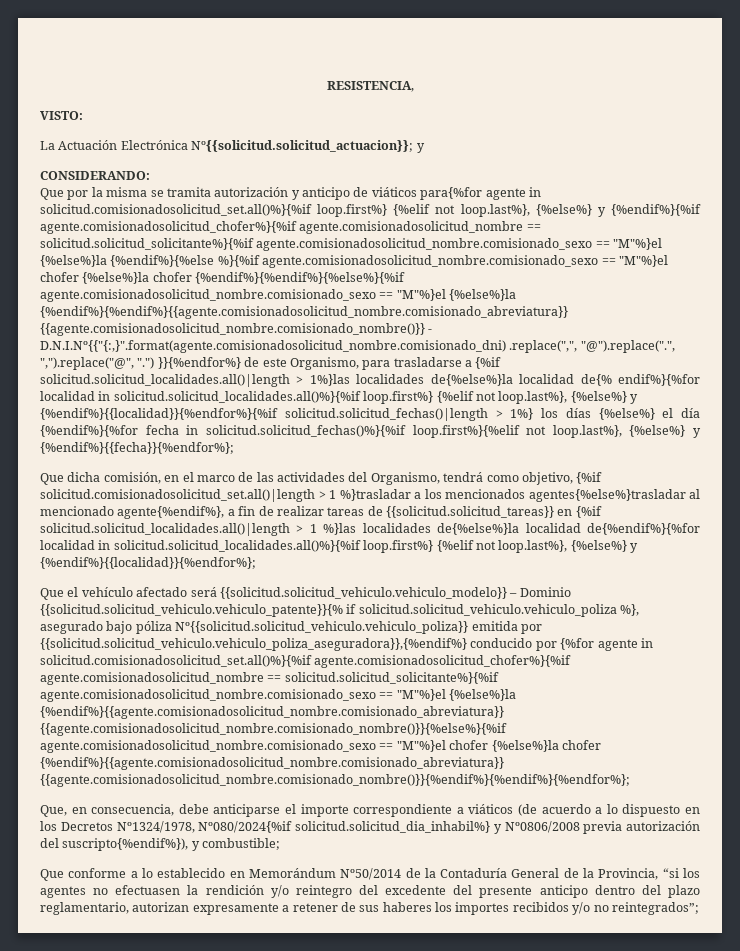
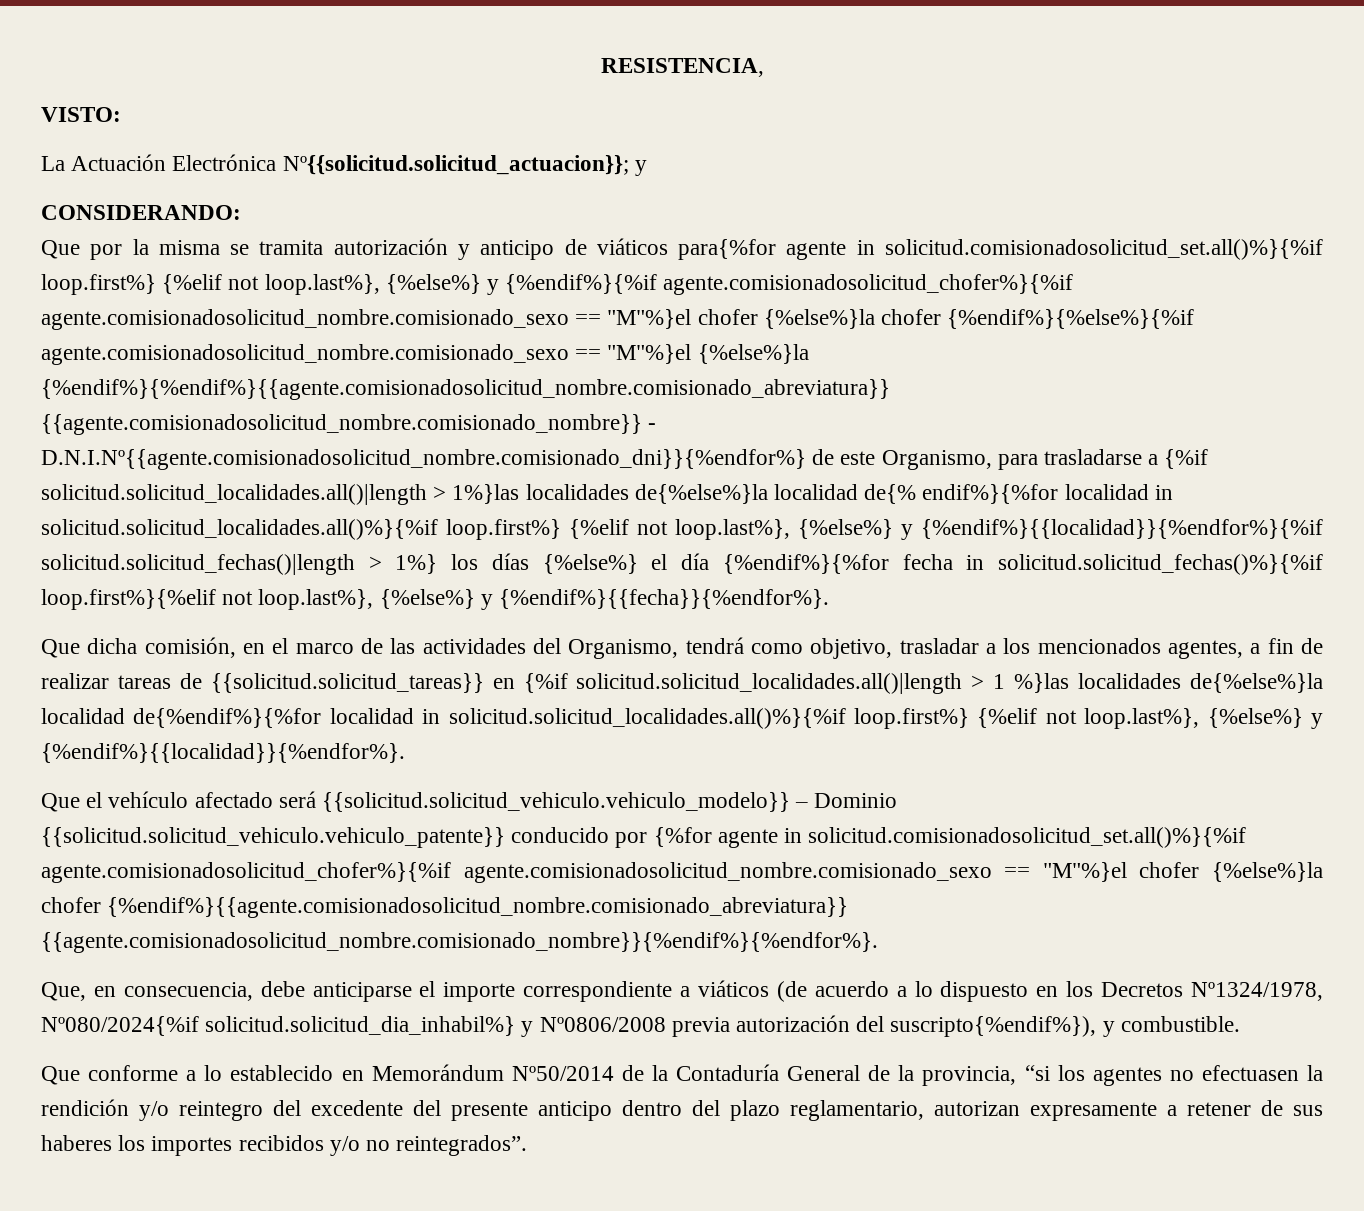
- Que por la misma se tramita autorización y anticipo de viáticos para{%for agente in solicitud.comisionadosolicitud_set.all()%}{%if loop.first%} {%elif not loop.last%}, {%else%} y {%endif%}{%if agente.comisionadosolicitud_chofer%}{%if agente.comisionadosolicitud_nombre == solicitud.solicitud_solicitante%}{%if agente.comisionadosolicitud_nombre.comisionado_sexo == "M"%}el {%else%}la {%endif%}{%else %}{%if agente.comisionadosolicitud_nombre.comisionado_sexo == "M"%}el chofer {%else%}la chofer {%endif%}{%endif%}{%else%}{%if agente.comisionadosolicitud_nombre.comisionado_sexo == "M"%}el {%else%}la {%endif%}{%endif%}{{agente.comisionadosolicitud_nombre.comisionado_abreviatura}} {{agente.comisionadosolicitud_nombre.comisionado_nombre()}} - D.N.I.Nº{{"{:,}".format(agente.comisionadosolicitud_nombre.comisionado_dni) .replace(",", "@").replace(".", ",").replace("@", ".") }}{%endfor%} de este Organismo, para trasladarse a {%if solicitud.solicitud_localidades.all()|length > 1%}las localidades de{%else%}la localidad de{% endif%}{%for localidad in solicitud.solicitud_localidades.all()%}{%if loop.first%} {%elif not loop.last%}, {%else%} y {%endif%}{{localidad}}{%endfor%}{%if solicitud.solicitud_fechas()|length > 1%} los días {%else%} el día {%endif%}{%for fecha in solicitud.solicitud_fechas()%}{%if loop.first%}{%elif not loop.last%}, {%else%} y {%endif%}{{fecha}}{%endfor%};
+ Que por la misma se tramita autorización y anticipo de viáticos para{%for agente in solicitud.comisionadosolicitud_set.all()%}{%if loop.first%} {%elif not loop.last%}, {%else%} y {%endif%}{%if agente.comisionadosolicitud_chofer%}{%if agente.comisionadosolicitud_nombre.comisionado_sexo == "M"%}el chofer {%else%}la chofer {%endif%}{%else%}{%if agente.comisionadosolicitud_nombre.comisionado_sexo == "M"%}el {%else%}la {%endif%}{%endif%}{{agente.comisionadosolicitud_nombre.comisionado_abreviatura}} {{agente.comisionadosolicitud_nombre.comisionado_nombre}} - D.N.I.Nº{{agente.comisionadosolicitud_nombre.comisionado_dni}}{%endfor%} de este Organismo, para trasladarse a {%if solicitud.solicitud_localidades.all()|length > 1%}las localidades de{%else%}la localidad de{% endif%}{%for localidad in solicitud.solicitud_localidades.all()%}{%if loop.first%} {%elif not loop.last%}, {%else%} y {%endif%}{{localidad}}{%endfor%}{%if solicitud.solicitud_fechas()|length > 1%} los días {%else%} el día {%endif%}{%for fecha in solicitud.solicitud_fechas()%}{%if loop.first%}{%elif not loop.last%}, {%else%} y {%endif%}{{fecha}}{%endfor%}.
- Que dicha comisión, en el marco de las actividades del Organismo, tendrá como objetivo, {%if solicitud.comisionadosolicitud_set.all()|length > 1 %}trasladar a los mencionados agentes{%else%}trasladar al mencionado agente{%endif%}, a fin de realizar tareas de {{solicitud.solicitud_tareas}} en {%if solicitud.solicitud_localidades.all()|length > 1 %}las localidades de{%else%}la localidad de{%endif%}{%for localidad in solicitud.solicitud_localidades.all()%}{%if loop.first%} {%elif not loop.last%}, {%else%} y {%endif%}{{localidad}}{%endfor%};
+ Que dicha comisión, en el marco de las actividades del Organismo, tendrá como objetivo, trasladar a los mencionados agentes, a fin de realizar tareas de {{solicitud.solicitud_tareas}} en {%if solicitud.solicitud_localidades.all()|length > 1 %}las localidades de{%else%}la localidad de{%endif%}{%for localidad in solicitud.solicitud_localidades.all()%}{%if loop.first%} {%elif not loop.last%}, {%else%} y {%endif%}{{localidad}}{%endfor%}.
- Que el vehículo afectado será {{solicitud.solicitud_vehiculo.vehiculo_modelo}} – Dominio {{solicitud.solicitud_vehiculo.vehiculo_patente}}{% if solicitud.solicitud_vehiculo.vehiculo_poliza %}, asegurado bajo póliza Nº{{solicitud.solicitud_vehiculo.vehiculo_poliza}} emitida por {{solicitud.solicitud_vehiculo.vehiculo_poliza_aseguradora}},{%endif%} conducido por {%for agente in solicitud.comisionadosolicitud_set.all()%}{%if agente.comisionadosolicitud_chofer%}{%if agente.comisionadosolicitud_nombre == solicitud.solicitud_solicitante%}{%if agente.comisionadosolicitud_nombre.comisionado_sexo == "M"%}el {%else%}la {%endif%}{{agente.comisionadosolicitud_nombre.comisionado_abreviatura}} {{agente.comisionadosolicitud_nombre.comisionado_nombre()}}{%else%}{%if agente.comisionadosolicitud_nombre.comisionado_sexo == "M"%}el chofer {%else%}la chofer {%endif%}{{agente.comisionadosolicitud_nombre.comisionado_abreviatura}} {{agente.comisionadosolicitud_nombre.comisionado_nombre()}}{%endif%}{%endif%}{%endfor%};
+ Que el vehículo afectado será {{solicitud.solicitud_vehiculo.vehiculo_modelo}} – Dominio {{solicitud.solicitud_vehiculo.vehiculo_patente}} conducido por {%for agente in solicitud.comisionadosolicitud_set.all()%}{%if agente.comisionadosolicitud_chofer%}{%if agente.comisionadosolicitud_nombre.comisionado_sexo == "M"%}el chofer {%else%}la chofer {%endif%}{{agente.comisionadosolicitud_nombre.comisionado_abreviatura}} {{agente.comisionadosolicitud_nombre.comisionado_nombre}}{%endif%}{%endfor%}.
- Que, en consecuencia, debe anticiparse el importe correspondiente a viáticos (de acuerdo a lo dispuesto en los Decretos Nº1324/1978, Nº080/2024{%if solicitud.solicitud_dia_inhabil%} y Nº0806/2008 previa autorización del suscripto{%endif%}), y combustible;
+ Que, en consecuencia, debe anticiparse el importe correspondiente a viáticos (de acuerdo a lo dispuesto en los Decretos Nº1324/1978, Nº080/2024{%if solicitud.solicitud_dia_inhabil%} y Nº0806/2008 previa autorización del suscripto{%endif%}), y combustible.
- Que conforme a lo establecido en Memorándum Nº50/2014 de la Contaduría General de la Provincia, “si los agentes no efectuasen la rendición y/o reintegro del excedente del presente anticipo dentro del plazo reglamentario, autorizan expresamente a retener de sus haberes los importes recibidos y/o no reintegrados”;
+ Que conforme a lo establecido en Memorándum Nº50/2014 de la Contaduría General de la provincia, “si los agentes no efectuasen la rendición y/o reintegro del excedente del presente anticipo dentro del plazo reglamentario, autorizan expresamente a retener de sus haberes los importes recibidos y/o no reintegrados”.

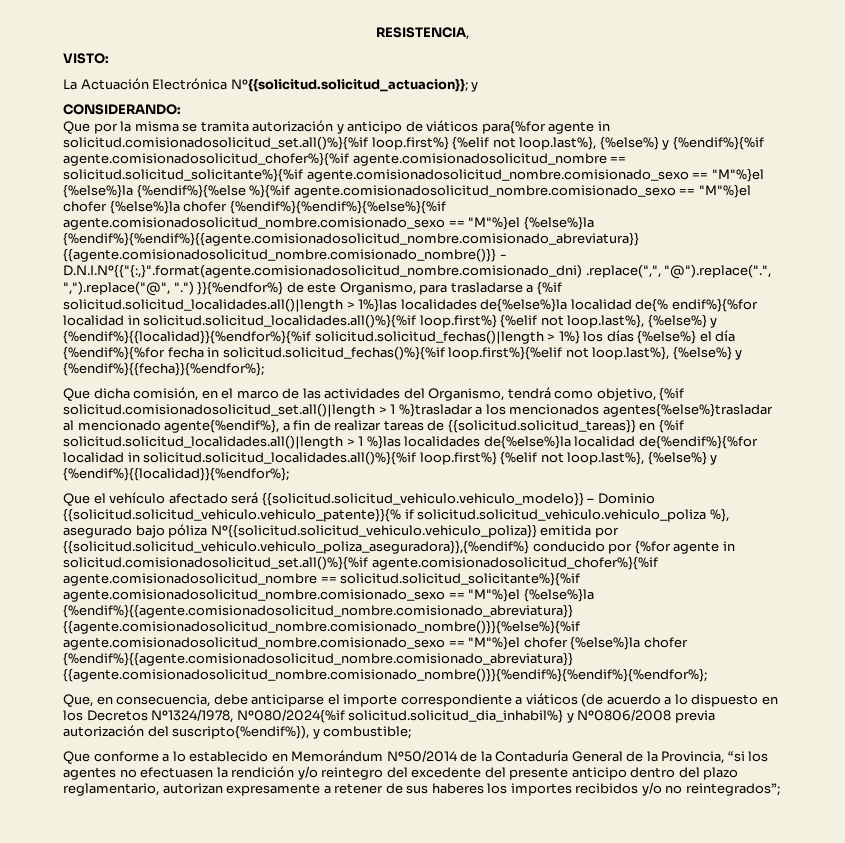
- Que por la misma se tramita autorización y anticipo de viáticos para{%for agente in solicitud.comisionadosolicitud_set.all()%}{%if loop.first%} {%elif not loop.last%}, {%else%} y {%endif%}{%if agente.comisionadosolicitud_chofer%}{%if agente.comisionadosolicitud_nombre.comisionado_sexo == "M"%}el chofer {%else%}la chofer {%endif%}{%else%}{%if agente.comisionadosolicitud_nombre.comisionado_sexo == "M"%}el {%else%}la {%endif%}{%endif%}{{agente.comisionadosolicitud_nombre.comisionado_abreviatura}} {{agente.comisionadosolicitud_nombre.comisionado_nombre}} - D.N.I.Nº{{agente.comisionadosolicitud_nombre.comisionado_dni}}{%endfor%} de este Organismo, para trasladarse a {%if solicitud.solicitud_localidades.all()|length > 1%}las localidades de{%else%}la localidad de{% endif%}{%for localidad in solicitud.solicitud_localidades.all()%}{%if loop.first%} {%elif not loop.last%}, {%else%} y {%endif%}{{localidad}}{%endfor%}{%if solicitud.solicitud_fechas()|length > 1%} los días {%else%} el día {%endif%}{%for fecha in solicitud.solicitud_fechas()%}{%if loop.first%}{%elif not loop.last%}, {%else%} y {%endif%}{{fecha}}{%endfor%}.
+ Que por la misma se tramita autorización y anticipo de viáticos para{%for agente in solicitud.comisionadosolicitud_set.all()%}{%if loop.first%} {%elif not loop.last%}, {%else%} y {%endif%}{%if agente.comisionadosolicitud_chofer%}{%if agente.comisionadosolicitud_nombre == solicitud.solicitud_solicitante%}{%if agente.comisionadosolicitud_nombre.comisionado_sexo == "M"%}el {%else%}la {%endif%}{%else %}{%if agente.comisionadosolicitud_nombre.comisionado_sexo == "M"%}el chofer {%else%}la chofer {%endif%}{%endif%}{%else%}{%if agente.comisionadosolicitud_nombre.comisionado_sexo == "M"%}el {%else%}la {%endif%}{%endif%}{{agente.comisionadosolicitud_nombre.comisionado_abreviatura}} {{agente.comisionadosolicitud_nombre.comisionado_nombre()}} - D.N.I.Nº{{"{:,}".format(agente.comisionadosolicitud_nombre.comisionado_dni) .replace(",", "@").replace(".", ",").replace("@", ".") }}{%endfor%} de este Organismo, para trasladarse a {%if solicitud.solicitud_localidades.all()|length > 1%}las localidades de{%else%}la localidad de{% endif%}{%for localidad in solicitud.solicitud_localidades.all()%}{%if loop.first%} {%elif not loop.last%}, {%else%} y {%endif%}{{localidad}}{%endfor%}{%if solicitud.solicitud_fechas()|length > 1%} los días {%else%} el día {%endif%}{%for fecha in solicitud.solicitud_fechas()%}{%if loop.first%}{%elif not loop.last%}, {%else%} y {%endif%}{{fecha}}{%endfor%};
- Que dicha comisión, en el marco de las actividades del Organismo, tendrá como objetivo, trasladar a los mencionados agentes, a fin de realizar tareas de {{solicitud.solicitud_tareas}} en {%if solicitud.solicitud_localidades.all()|length > 1 %}las localidades de{%else%}la localidad de{%endif%}{%for localidad in solicitud.solicitud_localidades.all()%}{%if loop.first%} {%elif not loop.last%}, {%else%} y {%endif%}{{localidad}}{%endfor%}.
+ Que dicha comisión, en el marco de las actividades del Organismo, tendrá como objetivo, {%if solicitud.comisionadosolicitud_set.all()|length > 1 %}trasladar a los mencionados agentes{%else%}trasladar al mencionado agente{%endif%}, a fin de realizar tareas de {{solicitud.solicitud_tareas}} en {%if solicitud.solicitud_localidades.all()|length > 1 %}las localidades de{%else%}la localidad de{%endif%}{%for localidad in solicitud.solicitud_localidades.all()%}{%if loop.first%} {%elif not loop.last%}, {%else%} y {%endif%}{{localidad}}{%endfor%};
- Que el vehículo afectado será {{solicitud.solicitud_vehiculo.vehiculo_modelo}} – Dominio {{solicitud.solicitud_vehiculo.vehiculo_patente}} conducido por {%for agente in solicitud.comisionadosolicitud_set.all()%}{%if agente.comisionadosolicitud_chofer%}{%if agente.comisionadosolicitud_nombre.comisionado_sexo == "M"%}el chofer {%else%}la chofer {%endif%}{{agente.comisionadosolicitud_nombre.comisionado_abreviatura}} {{agente.comisionadosolicitud_nombre.comisionado_nombre}}{%endif%}{%endfor%}.
+ Que el vehículo afectado será {{solicitud.solicitud_vehiculo.vehiculo_modelo}} – Dominio {{solicitud.solicitud_vehiculo.vehiculo_patente}}{% if solicitud.solicitud_vehiculo.vehiculo_poliza %}, asegurado bajo póliza Nº{{solicitud.solicitud_vehiculo.vehiculo_poliza}} emitida por {{solicitud.solicitud_vehiculo.vehiculo_poliza_aseguradora}},{%endif%} conducido por {%for agente in solicitud.comisionadosolicitud_set.all()%}{%if agente.comisionadosolicitud_chofer%}{%if agente.comisionadosolicitud_nombre == solicitud.solicitud_solicitante%}{%if agente.comisionadosolicitud_nombre.comisionado_sexo == "M"%}el {%else%}la {%endif%}{{agente.comisionadosolicitud_nombre.comisionado_abreviatura}} {{agente.comisionadosolicitud_nombre.comisionado_nombre()}}{%else%}{%if agente.comisionadosolicitud_nombre.comisionado_sexo == "M"%}el chofer {%else%}la chofer {%endif%}{{agente.comisionadosolicitud_nombre.comisionado_abreviatura}} {{agente.comisionadosolicitud_nombre.comisionado_nombre()}}{%endif%}{%endif%}{%endfor%};
- Que, en consecuencia, debe anticiparse el importe correspondiente a viáticos (de acuerdo a lo dispuesto en los Decretos Nº1324/1978, Nº080/2024{%if solicitud.solicitud_dia_inhabil%} y Nº0806/2008 previa autorización del suscripto{%endif%}), y combustible.
+ Que, en consecuencia, debe anticiparse el importe correspondiente a viáticos (de acuerdo a lo dispuesto en los Decretos Nº1324/1978, Nº080/2024{%if solicitud.solicitud_dia_inhabil%} y Nº0806/2008 previa autorización del suscripto{%endif%}), y combustible;
- Que conforme a lo establecido en Memorándum Nº50/2014 de la Contaduría General de la provincia, “si los agentes no efectuasen la rendición y/o reintegro del excedente del presente anticipo dentro del plazo reglamentario, autorizan expresamente a retener de sus haberes los importes recibidos y/o no reintegrados”.
+ Que conforme a lo establecido en Memorándum Nº50/2014 de la Contaduría General de la Provincia, “si los agentes no efectuasen la rendición y/o reintegro del excedente del presente anticipo dentro del plazo reglamentario, autorizan expresamente a retener de sus haberes los importes recibidos y/o no reintegrados”;

